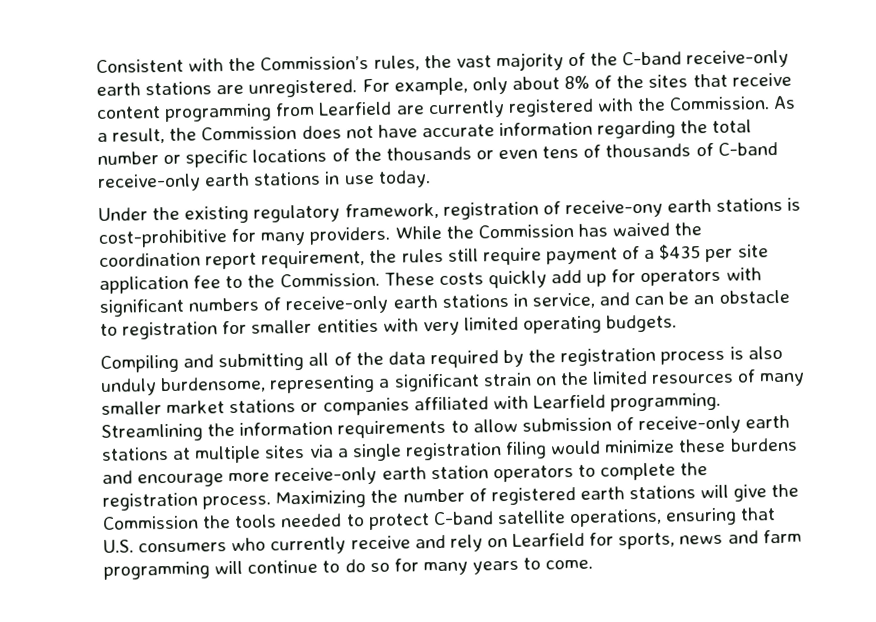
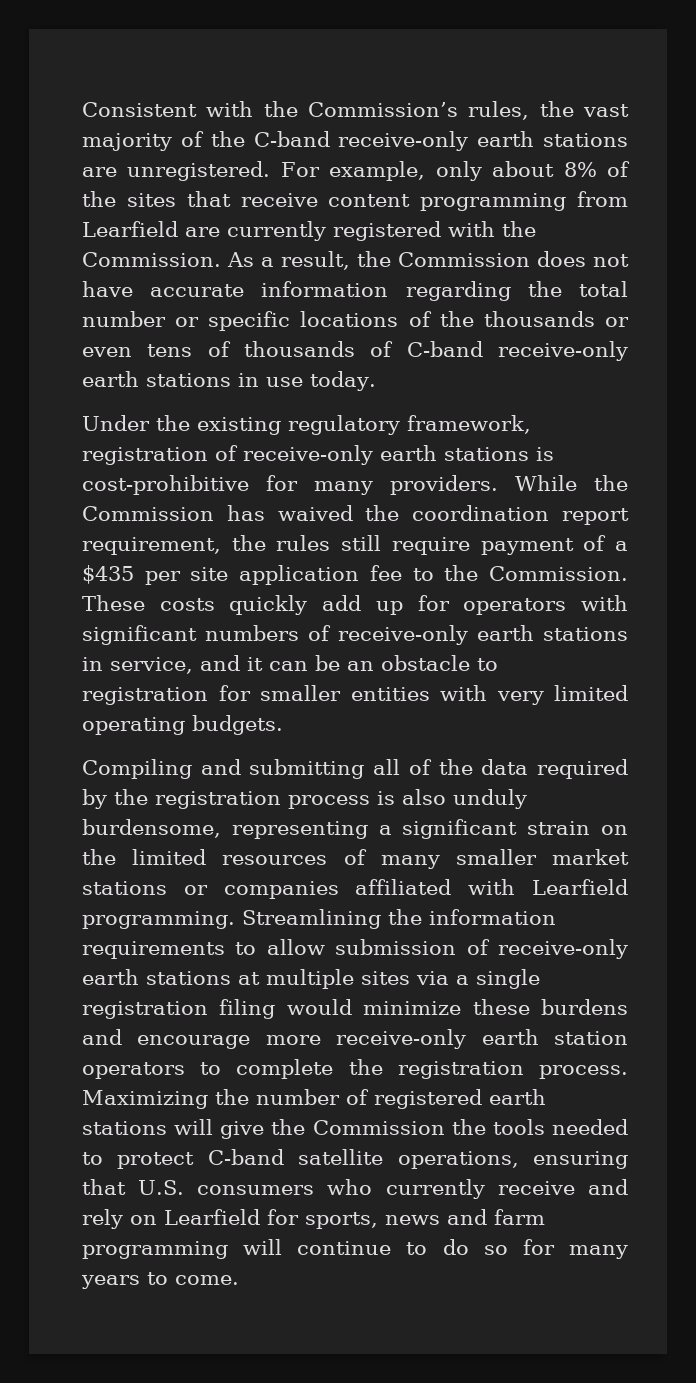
- Under the existing regulatory framework, registration of receive-ony earth stations is cost-prohibitive for many providers.
+ Under the existing regulatory framework, registration of receive-only earth stations is cost-prohibitive for many providers.
- These costs quickly add up for operators with significant numbers of receive-only earth stations in service, and can be an obstacle to registration for smaller entities with very limited operating budgets.
+ These costs quickly add up for operators with significant numbers of receive-only earth stations in service, and it can be an obstacle to registration for smaller entities with very limited operating budgets.

